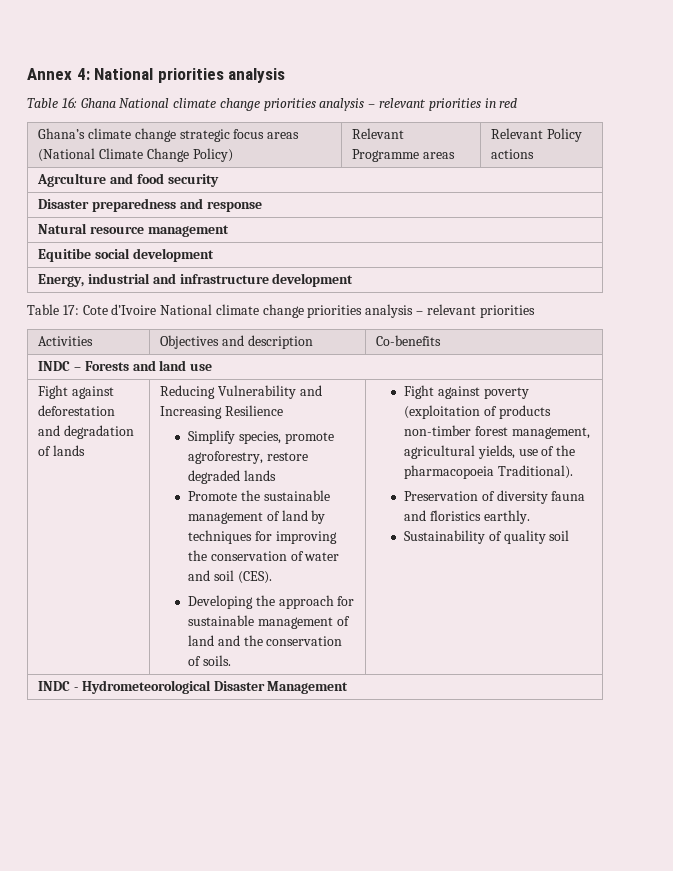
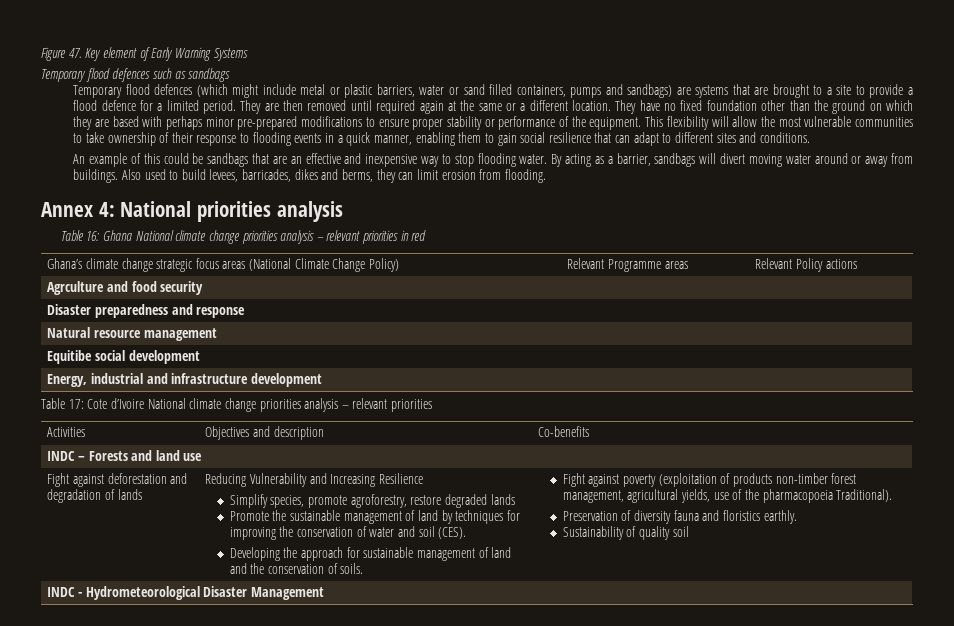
+ Figure 47. Key element of Early Warning Systems
+ Temporary flood defences such as sandbags
+ Temporary flood defences (which might include metal or plastic barriers, water or sand filled containers, pumps and sandbags) are systems that are brought to a site to provide a flood defence for a limited period. They are then removed until required again at the same or a different location. They have no fixed foundation other than the ground on which they are based with perhaps minor pre-prepared modifications to ensure proper stability or performance of the equipment. This flexibility will allow the most vulnerable communities to take ownership of their response to flooding events in a quick manner, enabling them to gain social resilience that can adapt to different sites and conditions.
+ An example of this could be sandbags that are an effective and inexpensive way to stop flooding water. By acting as a barrier, sandbags will divert moving water around or away from buildings. Also used to build levees, barricades, dikes and berms, they can limit erosion from flooding.

